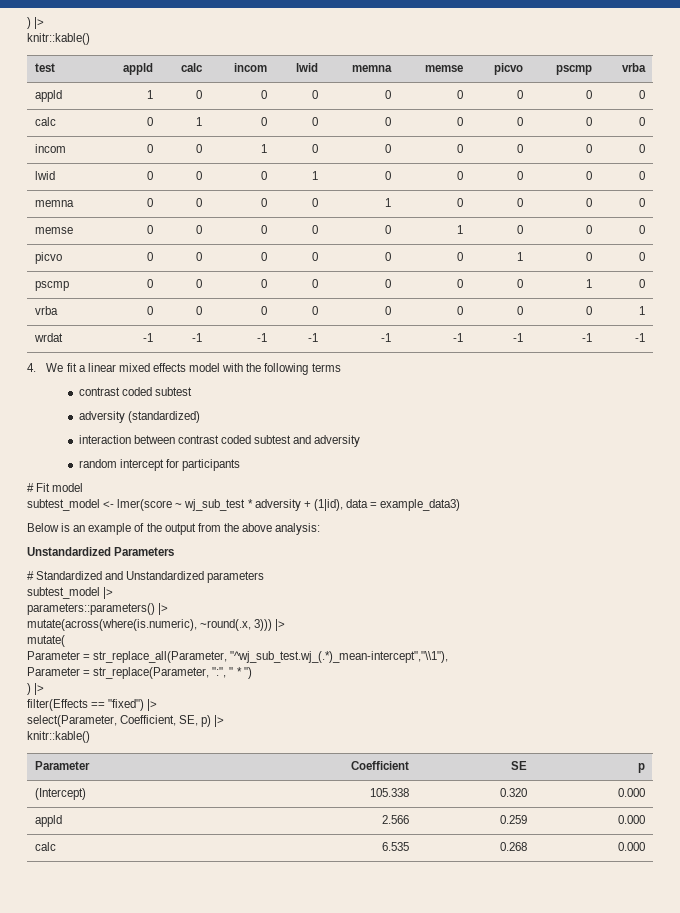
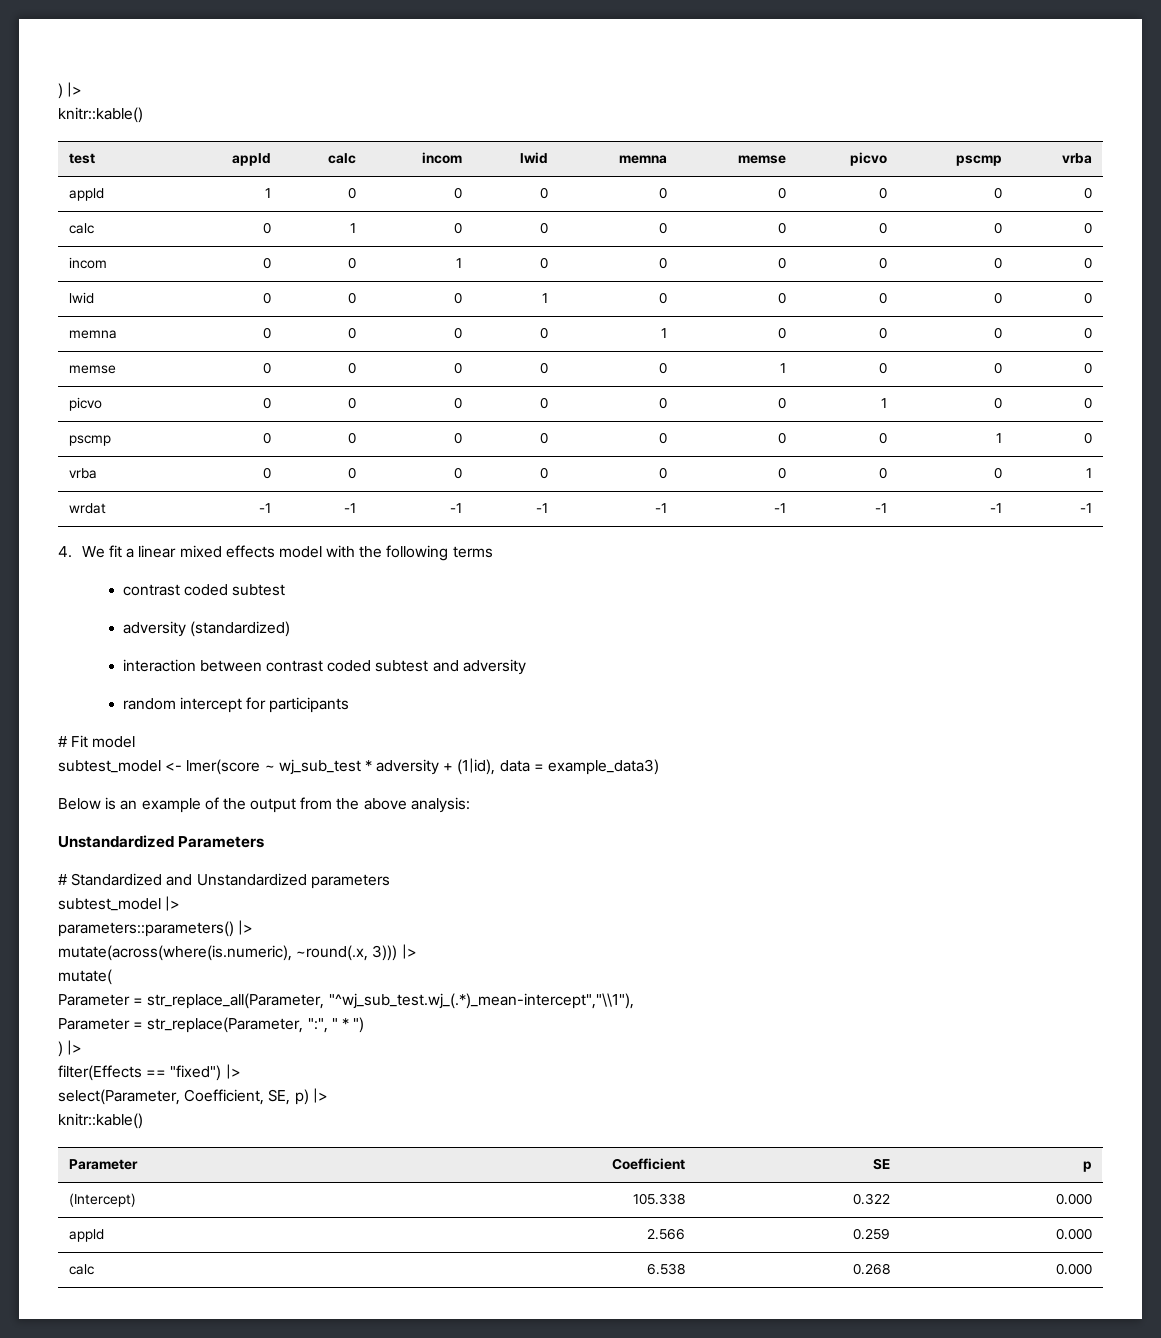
- (Intercept) | 105.338 | 0.320 | 0.000
+ (Intercept) | 105.338 | 0.322 | 0.000
- calc | 6.535 | 0.268 | 0.000
+ calc | 6.538 | 0.268 | 0.000

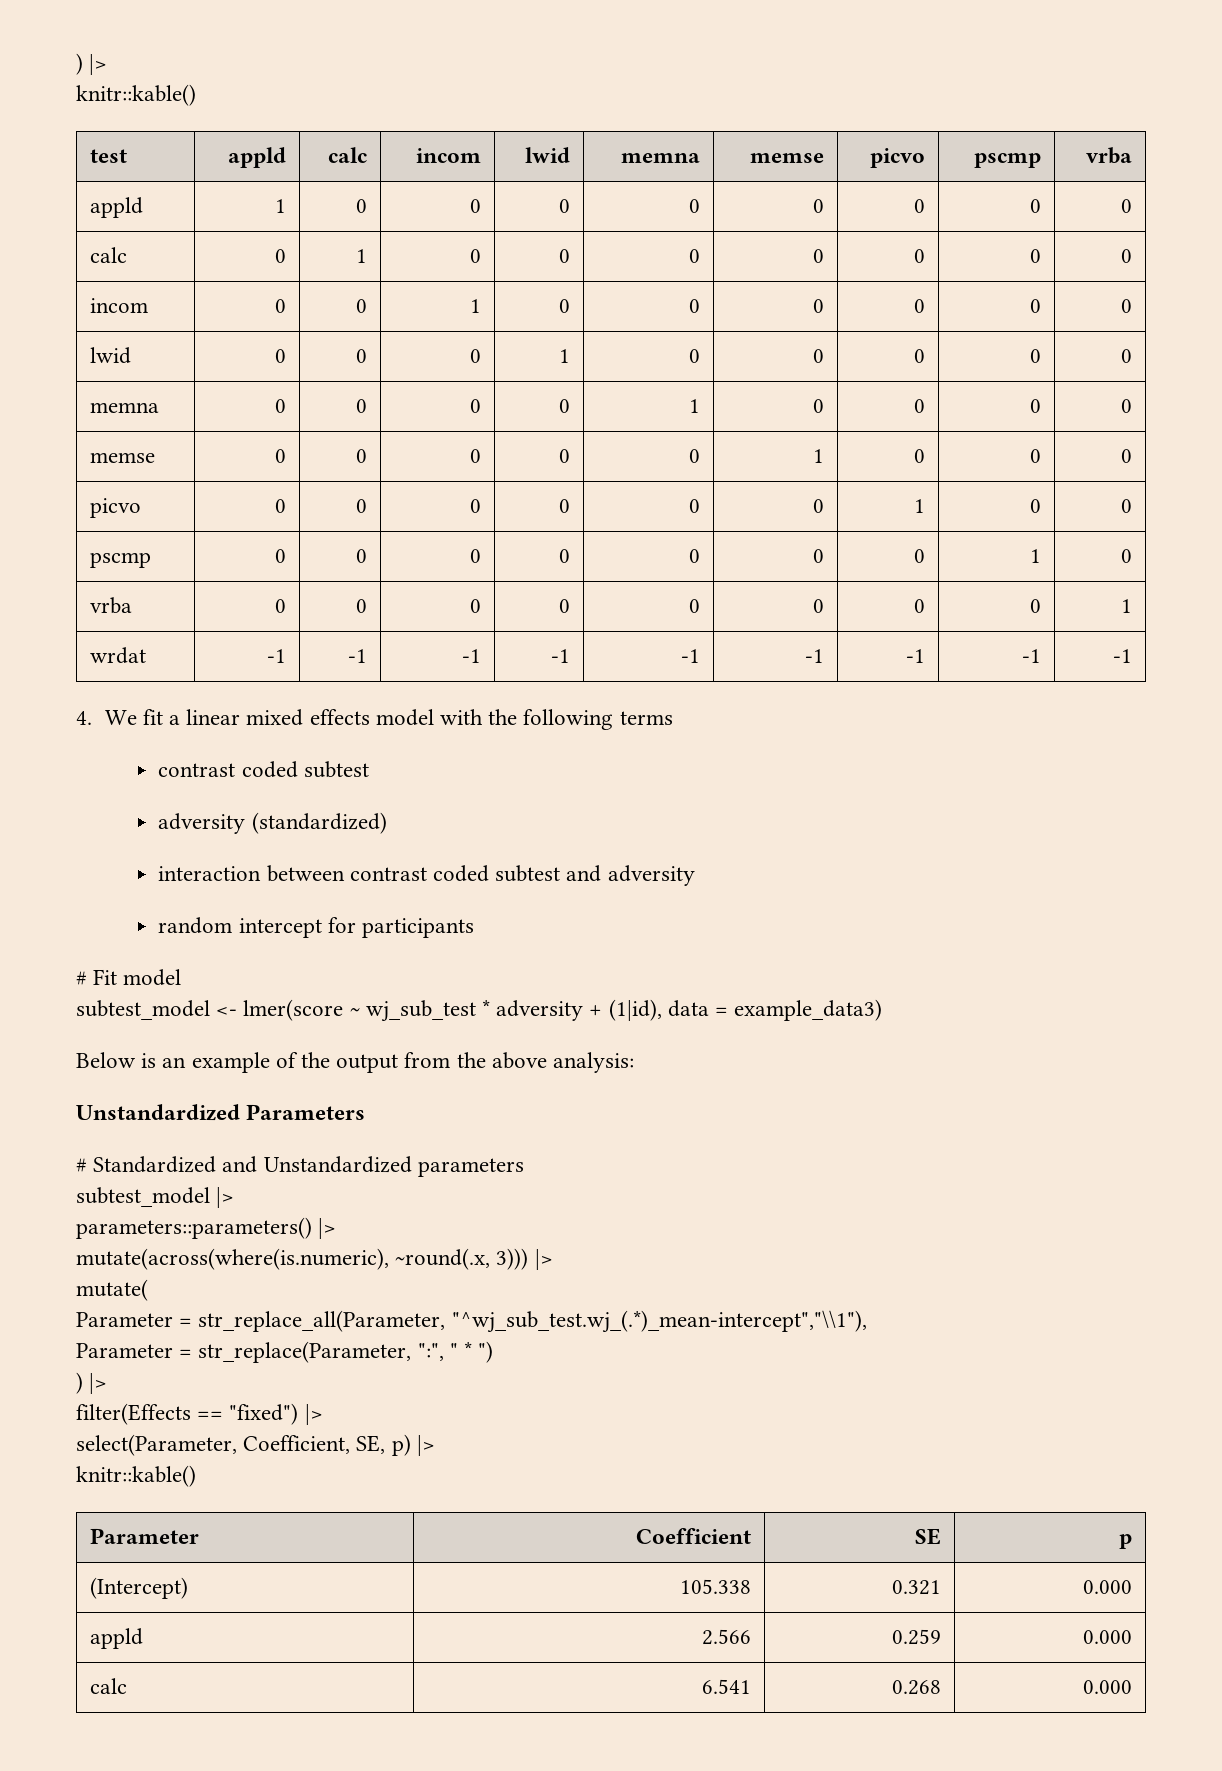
- (Intercept) | 105.338 | 0.322 | 0.000
+ (Intercept) | 105.338 | 0.321 | 0.000
- calc | 6.538 | 0.268 | 0.000
+ calc | 6.541 | 0.268 | 0.000

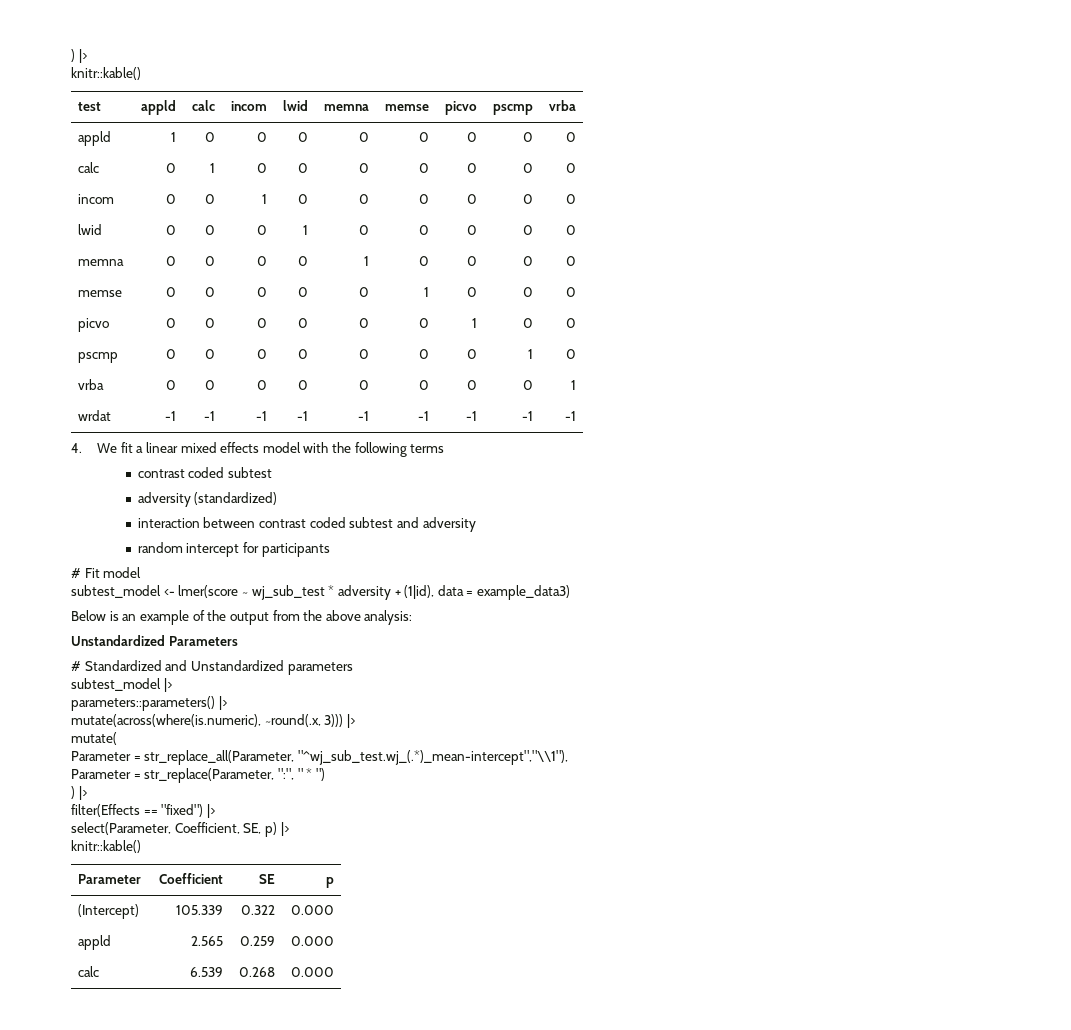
- (Intercept) | 105.338 | 0.321 | 0.000
+ (Intercept) | 105.339 | 0.322 | 0.000
- appld | 2.566 | 0.259 | 0.000
+ appld | 2.565 | 0.259 | 0.000
- calc | 6.541 | 0.268 | 0.000
+ calc | 6.539 | 0.268 | 0.000

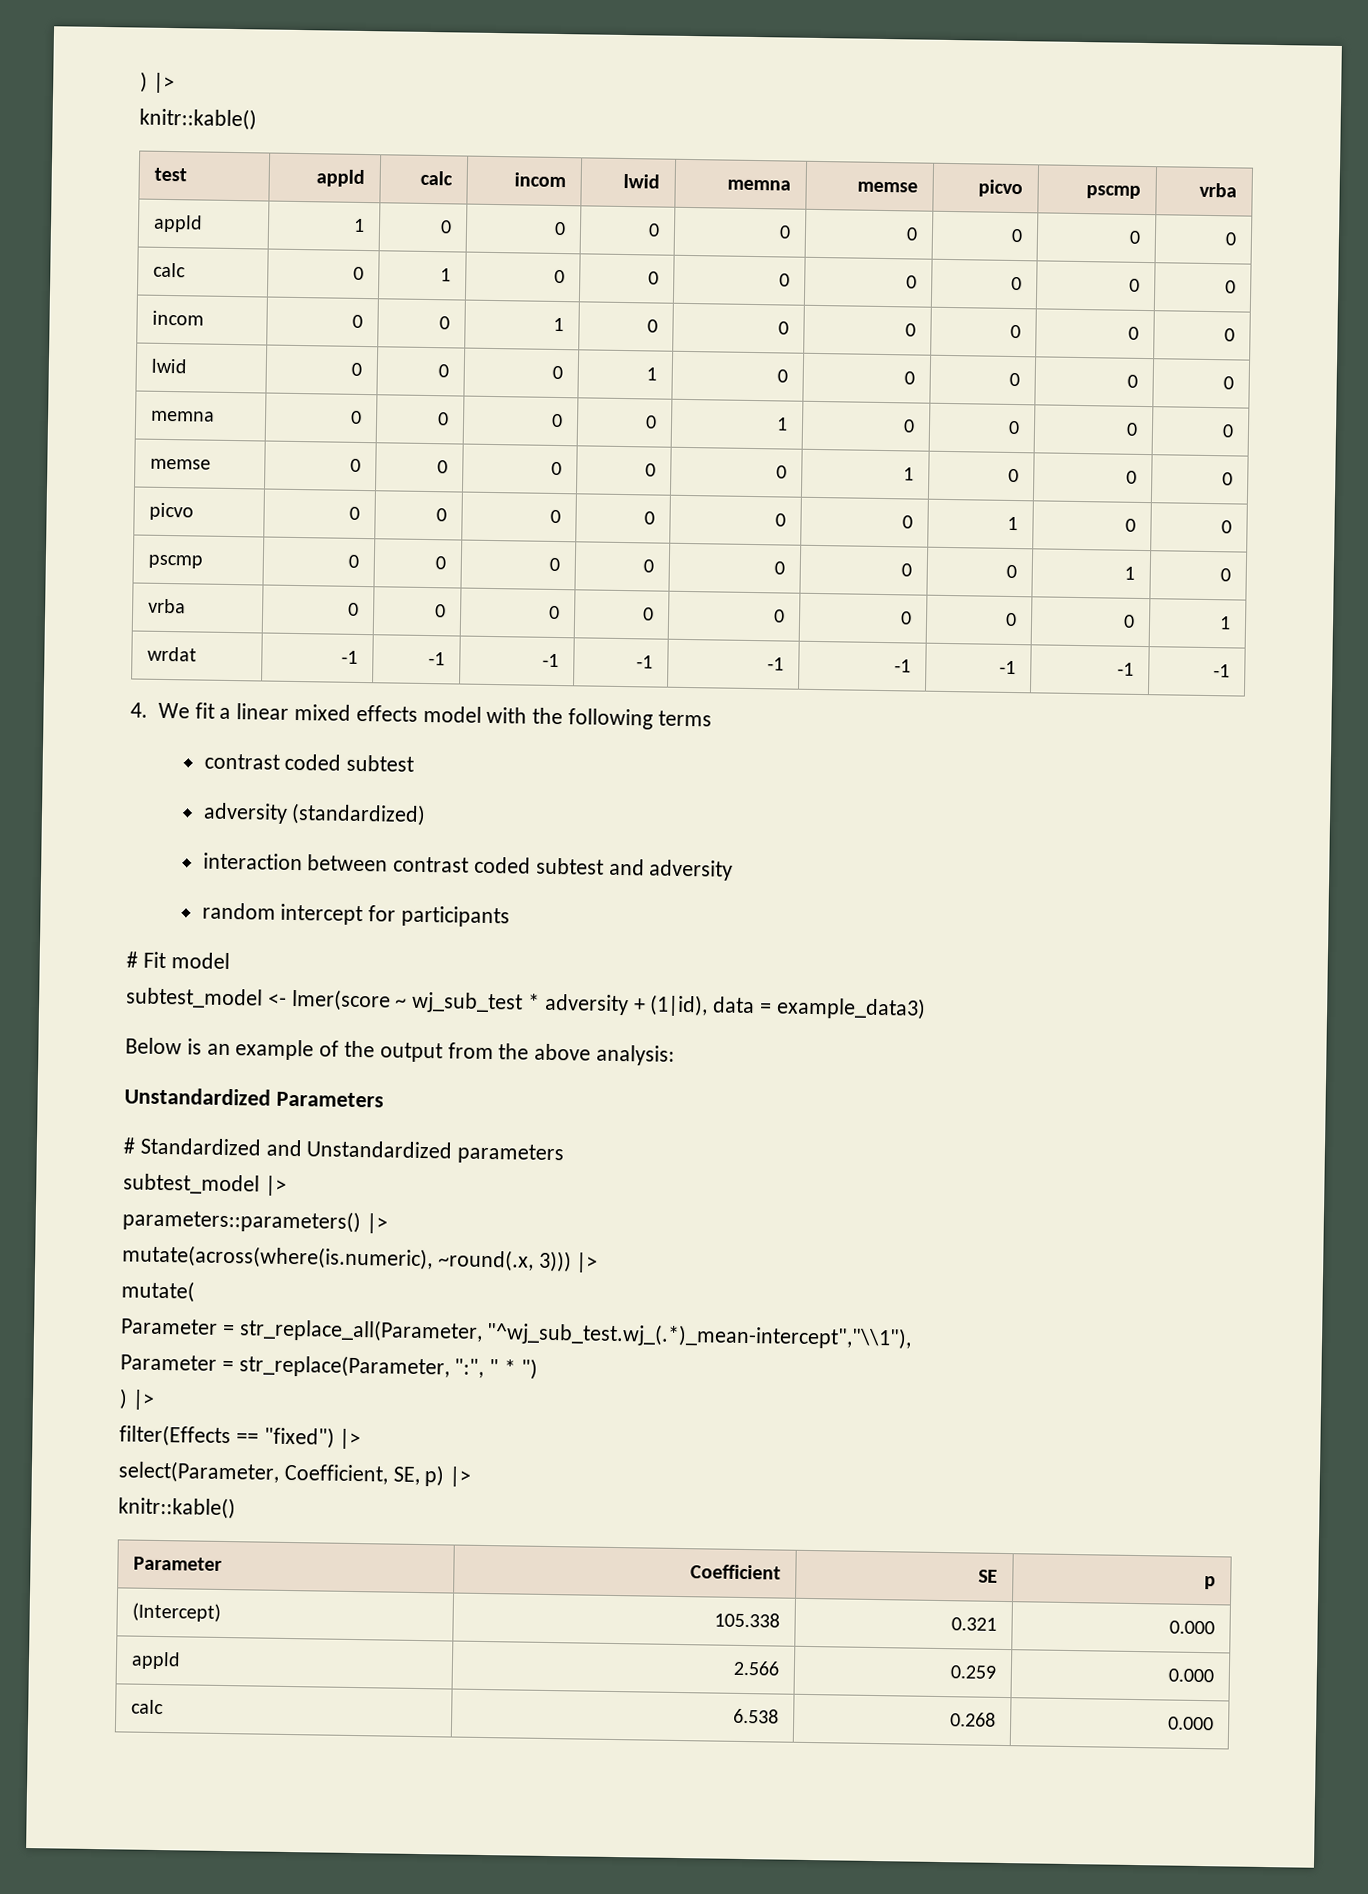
- (Intercept) | 105.339 | 0.322 | 0.000
+ (Intercept) | 105.338 | 0.321 | 0.000
- appld | 2.565 | 0.259 | 0.000
+ appld | 2.566 | 0.259 | 0.000
- calc | 6.539 | 0.268 | 0.000
+ calc | 6.538 | 0.268 | 0.000

